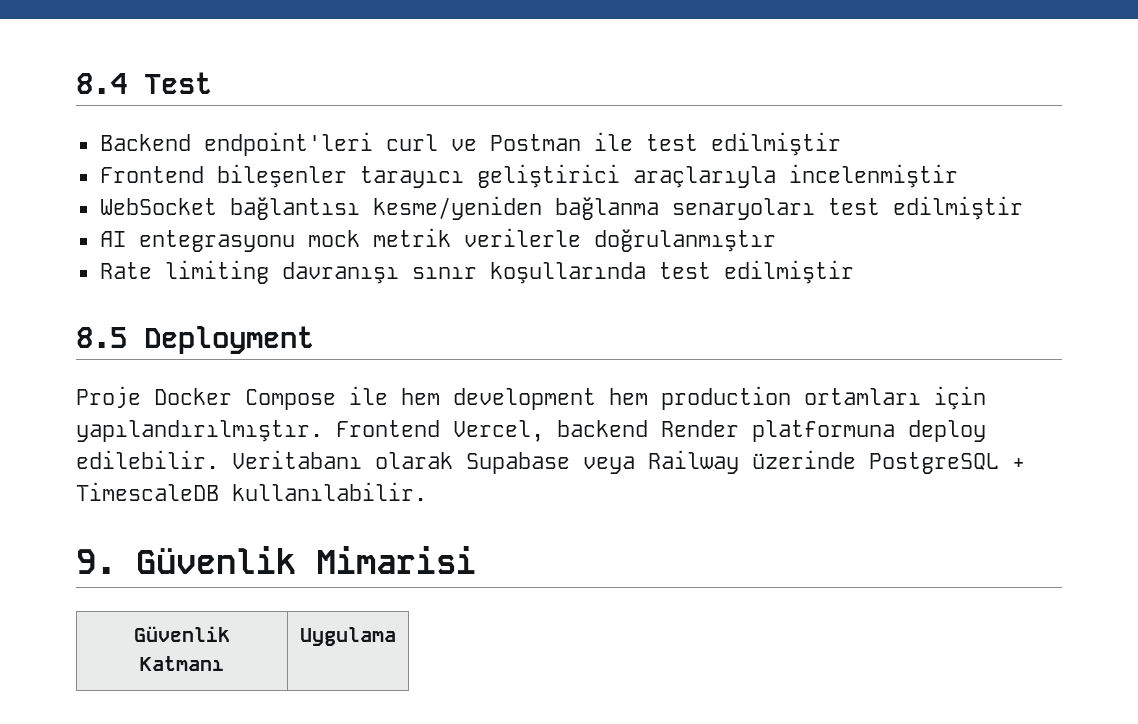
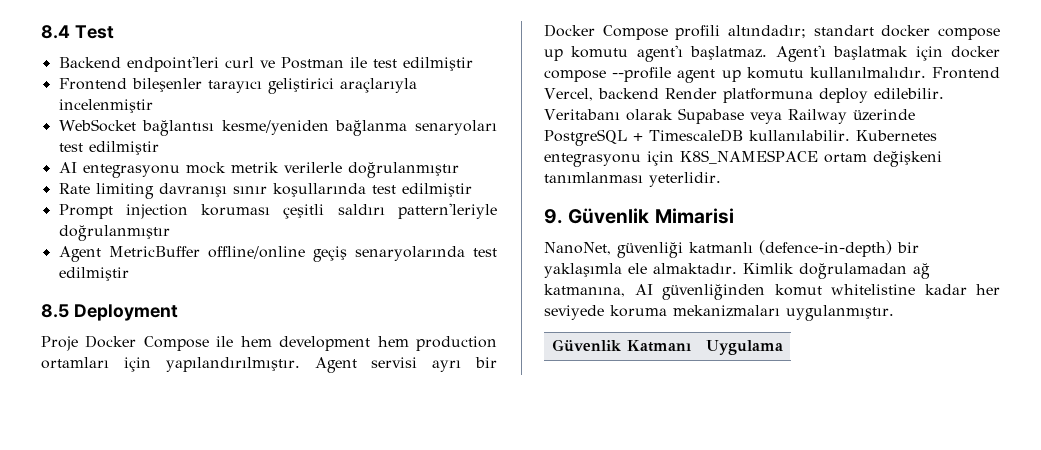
+ Prompt injection koruması çeşitli saldırı pattern'leriyle doğrulanmıştır
+ Agent MetricBuffer offline/online geçiş senaryolarında test edilmiştir
+ Agent servisi ayrı bir Docker Compose profili altındadır; standart docker compose up komutu agent'ı başlatmaz. Agent'ı başlatmak için docker compose --profile agent up komutu kullanılmalıdır.
- Veritabanı olarak Supabase veya Railway üzerinde PostgreSQL + TimescaleDB kullanılabilir.
+ Veritabanı olarak Supabase veya Railway üzerinde PostgreSQL + TimescaleDB kullanılabilir. Kubernetes entegrasyonu için K8S_NAMESPACE ortam değişkeni tanımlanması yeterlidir.
  9. Güvenlik Mimarisi
+ NanoNet, güvenliği katmanlı (defence-in-depth) bir yaklaşımla ele almaktadır. Kimlik doğrulamadan ağ katmanına, AI güvenliğinden komut whitelistine kadar her seviyede koruma mekanizmaları uygulanmıştır.

